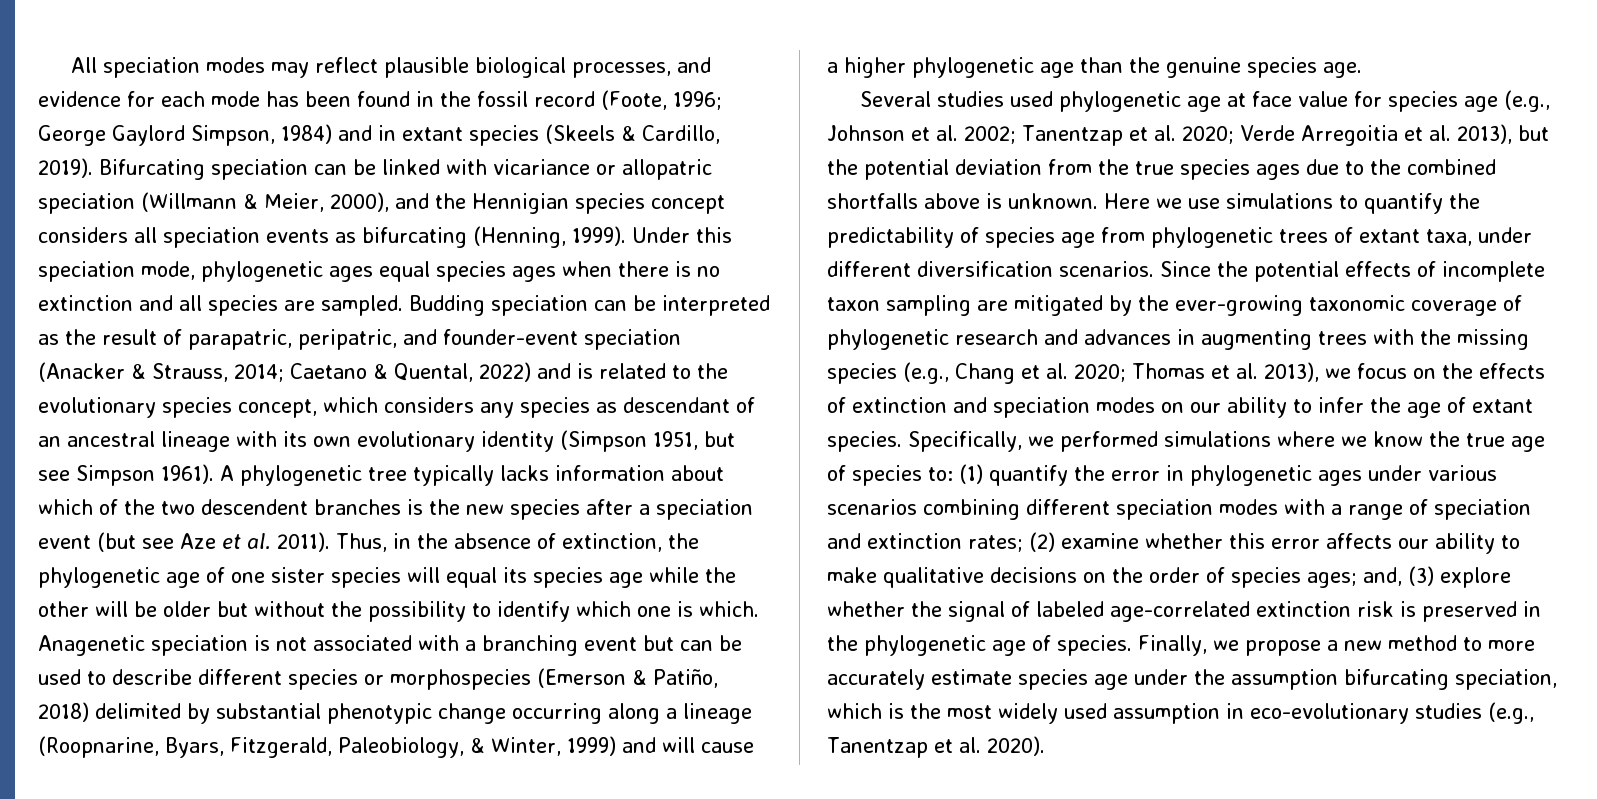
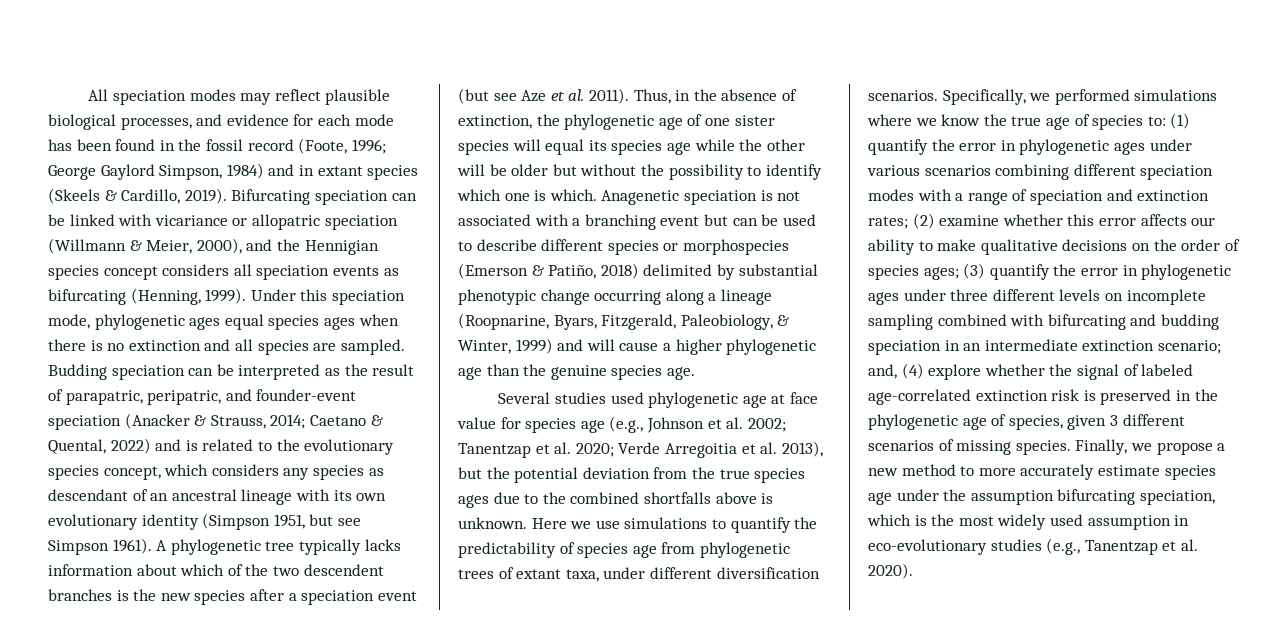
- Since the potential effects of incomplete taxon sampling are mitigated by the ever-growing taxonomic coverage of phylogenetic research and advances in augmenting trees with the missing species (e.g., Chang et al. 2020; Thomas et al. 2013), we focus on the effects of extinction and speciation modes on our ability to infer the age of extant species.
- and, (3) explore whether the signal of labeled age-correlated extinction risk is preserved in the phylogenetic age of species.
+ (3) quantify the error in phylogenetic ages under three different levels on incomplete sampling combined with bifurcating and budding speciation in an intermediate extinction scenario; and, (4) explore whether the signal of labeled age-correlated extinction risk is preserved in the phylogenetic age of species, given 3 different scenarios of missing species.

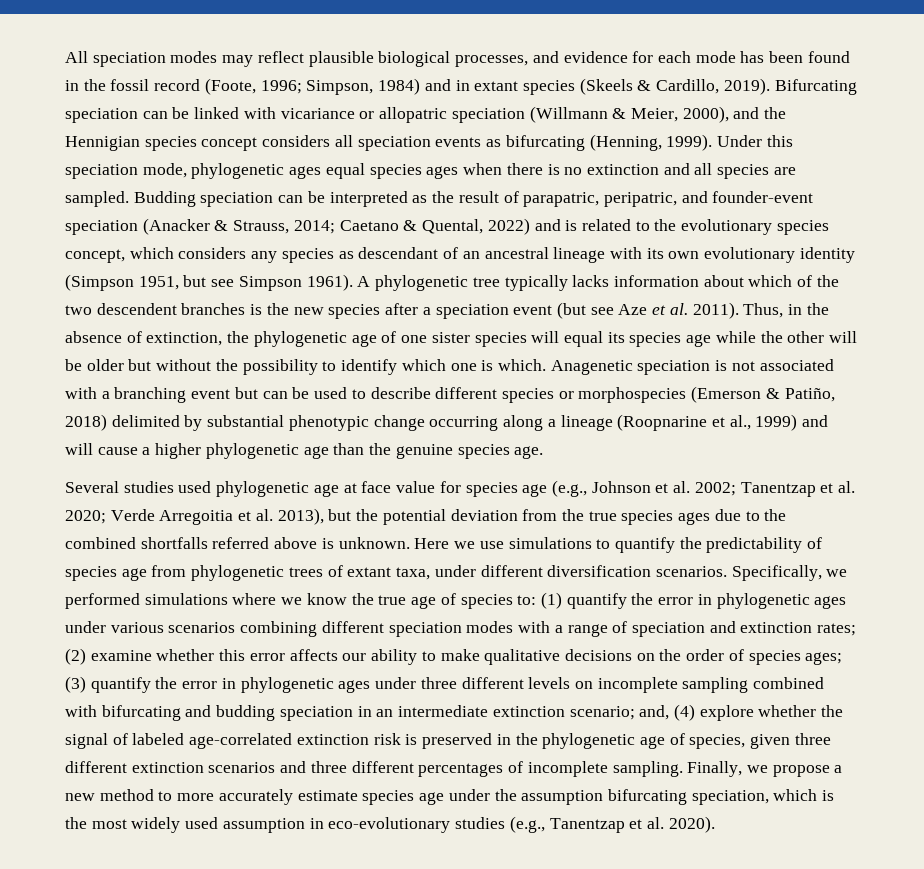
- All speciation modes may reflect plausible biological processes, and evidence for each mode has been found in the fossil record (Foote, 1996; George Gaylord Simpson, 1984) and in extant species (Skeels & Cardillo, 2019).
+ All speciation modes may reflect plausible biological processes, and evidence for each mode has been found in the fossil record (Foote, 1996; Simpson, 1984) and in extant species (Skeels & Cardillo, 2019).
- Anagenetic speciation is not associated with a branching event but can be used to describe different species or morphospecies (Emerson & Patiño, 2018) delimited by substantial phenotypic change occurring along a lineage (Roopnarine, Byars, Fitzgerald, Paleobiology, & Winter, 1999) and will cause a higher phylogenetic age than the genuine species age.
+ Anagenetic speciation is not associated with a branching event but can be used to describe different species or morphospecies (Emerson & Patiño, 2018) delimited by substantial phenotypic change occurring along a lineage (Roopnarine et al., 1999) and will cause a higher phylogenetic age than the genuine species age.
- Several studies used phylogenetic age at face value for species age (e.g., Johnson et al. 2002; Tanentzap et al. 2020; Verde Arregoitia et al. 2013), but the potential deviation from the true species ages due to the combined shortfalls above is unknown.
+ Several studies used phylogenetic age at face value for species age (e.g., Johnson et al. 2002; Tanentzap et al. 2020; Verde Arregoitia et al. 2013), but the potential deviation from the true species ages due to the combined shortfalls referred above is unknown.
- and, (4) explore whether the signal of labeled age-correlated extinction risk is preserved in the phylogenetic age of species, given 3 different scenarios of missing species.
+ and, (4) explore whether the signal of labeled age-correlated extinction risk is preserved in the phylogenetic age of species, given three different extinction scenarios and three different percentages of incomplete sampling.

